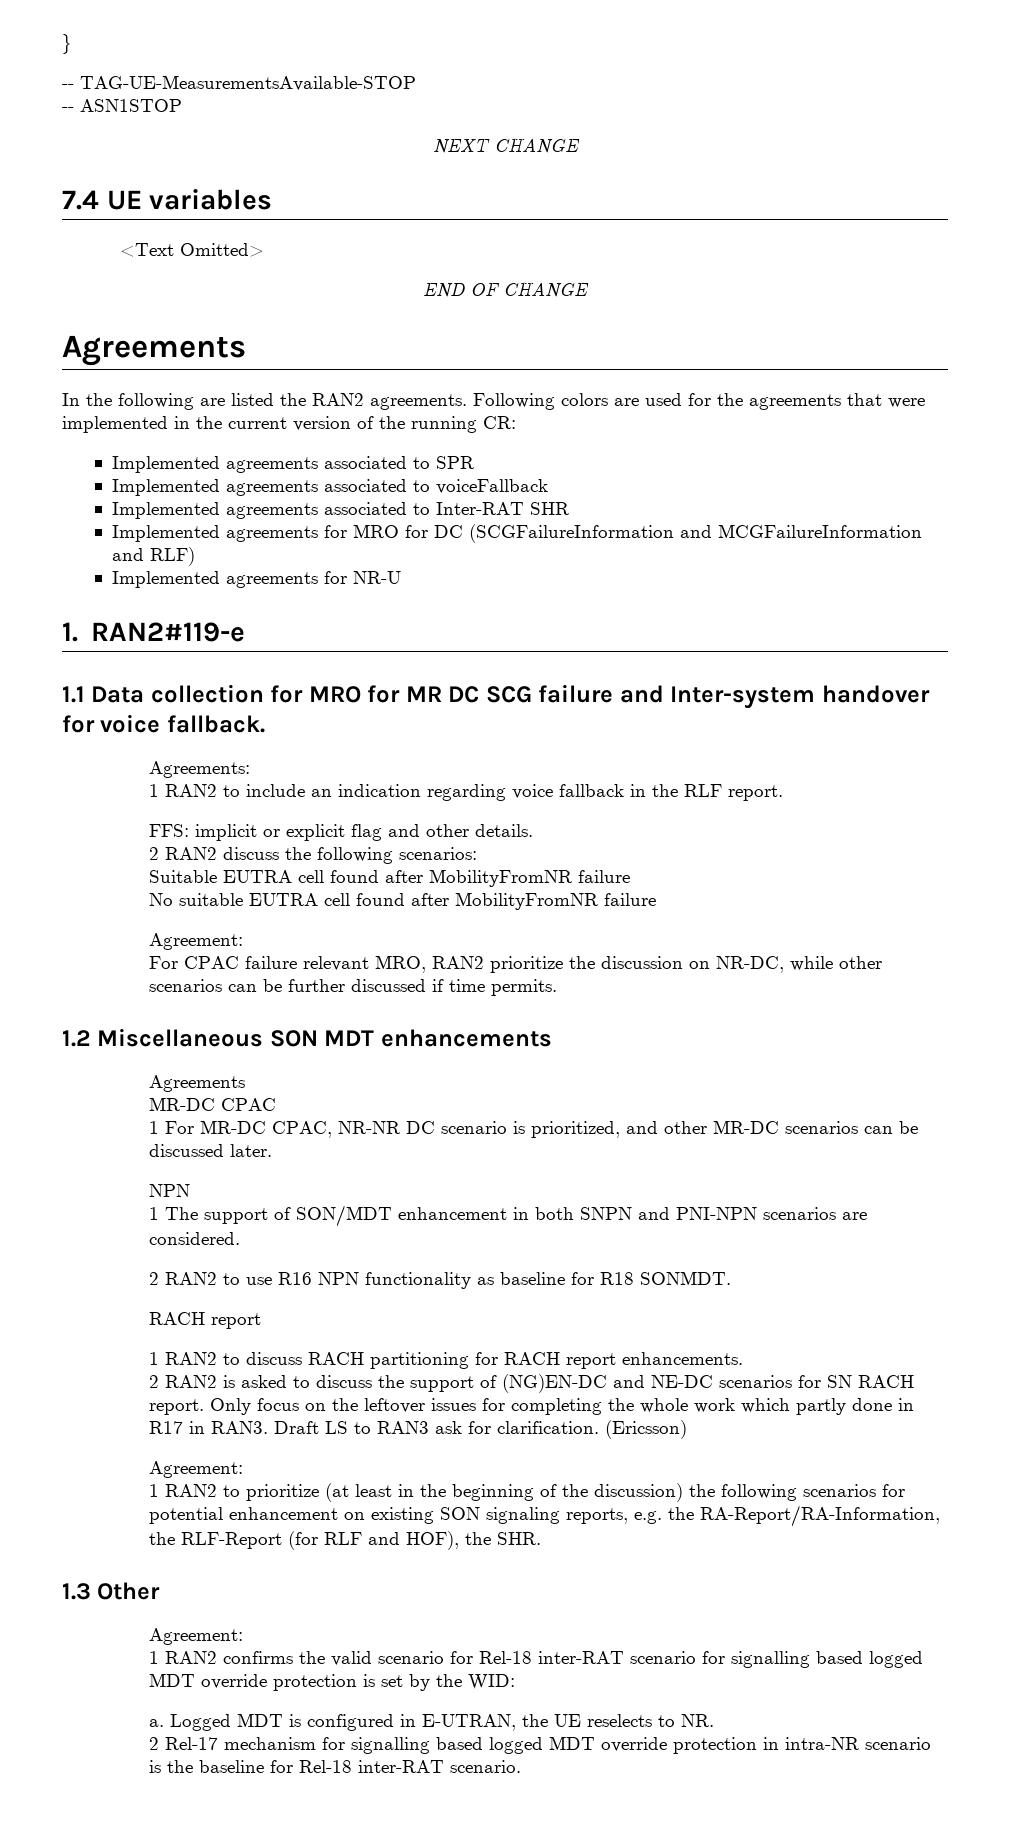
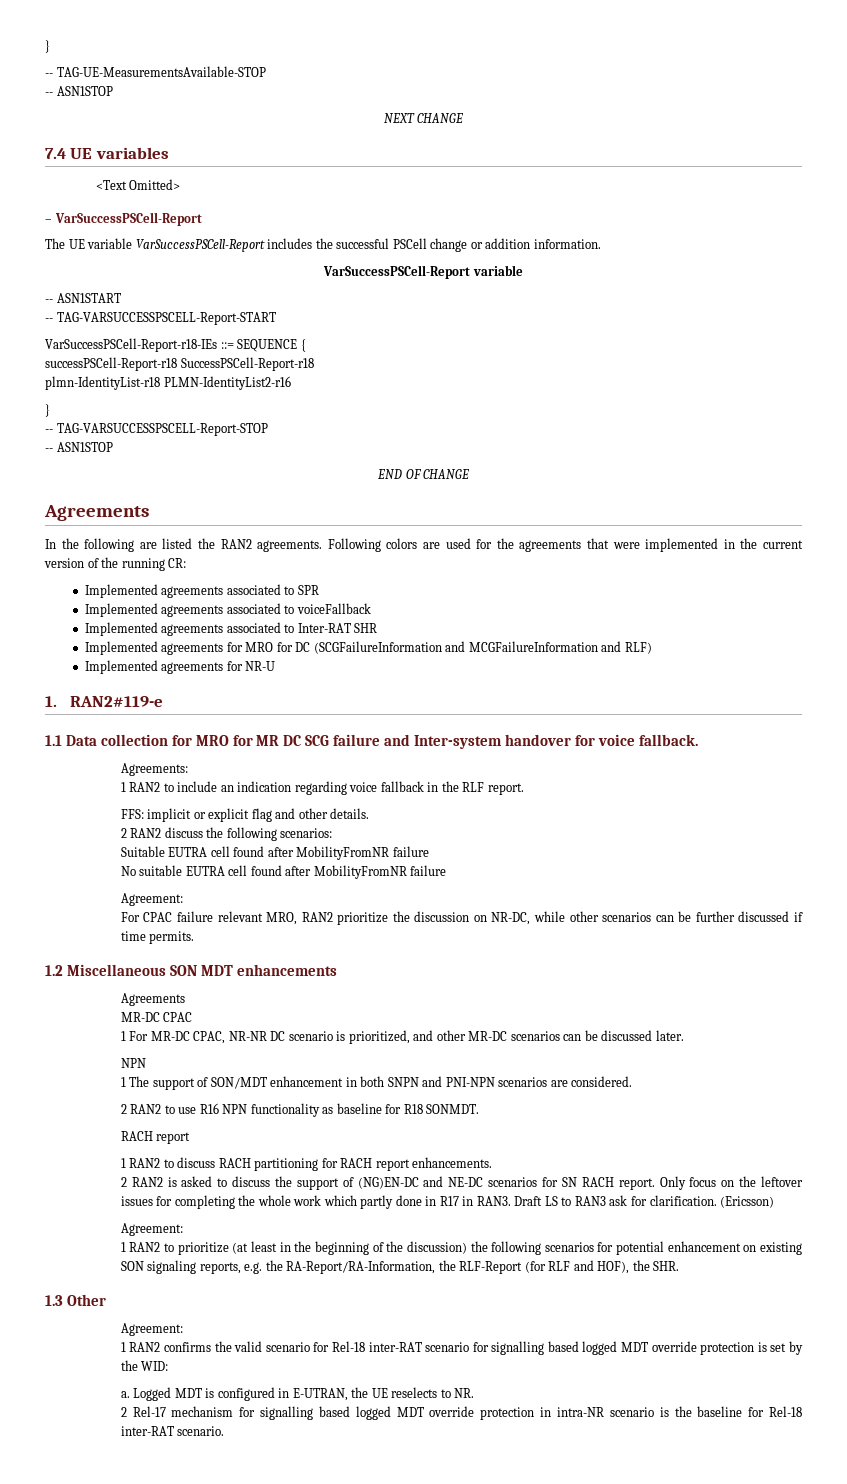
+ – VarSuccessPSCell-Report
+ The UE variable VarSuccessPSCell-Report includes the successful PSCell change or addition information.
+ VarSuccessPSCell-Report variable
+ -- ASN1START
+ -- TAG-VARSUCCESSPSCELL-Report-START
+ VarSuccessPSCell-Report-r18-IEs ::= SEQUENCE {
+ successPSCell-Report-r18 SuccessPSCell-Report-r18
+ plmn-IdentityList-r18 PLMN-IdentityList2-r16
+ }
+ -- TAG-VARSUCCESSPSCELL-Report-STOP
+ -- ASN1STOP

